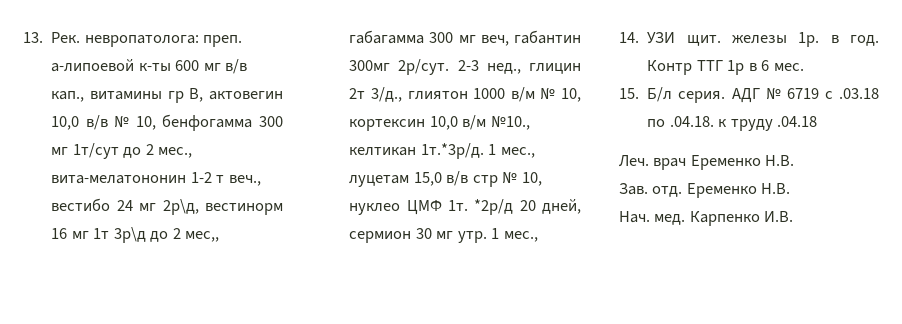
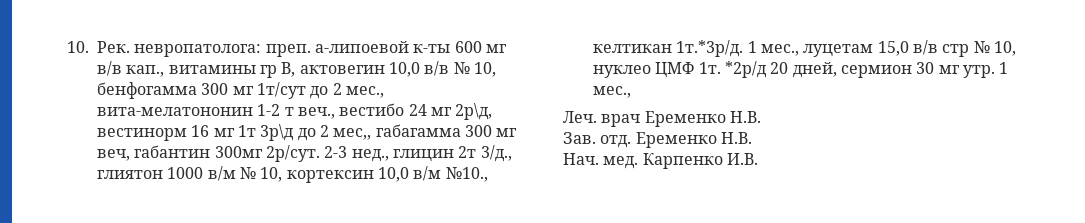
- 13. Рек. невропатолога: преп. а-липоевой к-ты 600 мг в/в кап., витамины гр В, актовегин 10,0 в/в № 10, бенфогамма 300 мг 1т/сут до 2 мес., вита-мелатононин 1-2 т веч., вестибо 24 мг 2р\д, вестинорм 16 мг 1т 3р\д до 2 мес,, габагамма 300 мг веч, габантин 300мг 2р/сут.
+ 10. Рек. невропатолога: преп. а-липоевой к-ты 600 мг в/в кап., витамины гр В, актовегин 10,0 в/в № 10, бенфогамма 300 мг 1т/сут до 2 мес., вита-мелатононин 1-2 т веч., вестибо 24 мг 2р\д, вестинорм 16 мг 1т 3р\д до 2 мес,, габагамма 300 мг веч, габантин 300мг 2р/сут.
- 14. УЗИ щит. железы 1р. в год. Контр ТТГ 1р в 6 мес.
- 15. Б/л серия. АДГ № 6719 с .03.18 по .04.18. к труду .04.18

